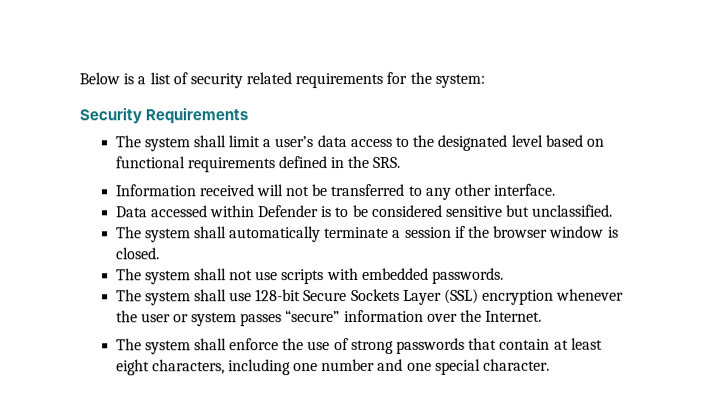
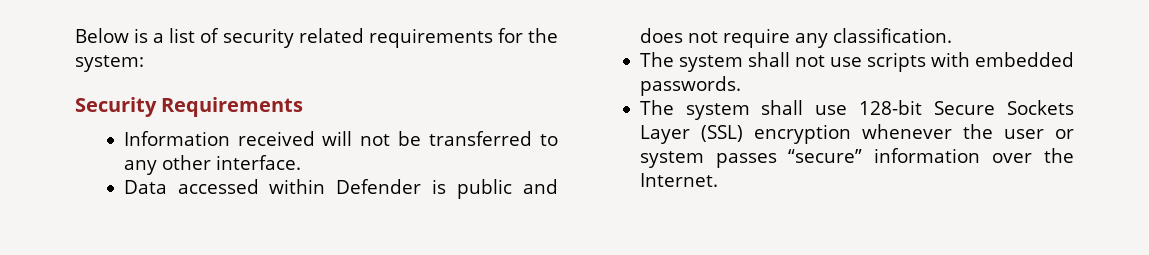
- The system shall limit a user’s data access to the designated level based on functional requirements defined in the SRS.
- Data accessed within Defender is to be considered sensitive but unclassified.
- The system shall automatically terminate a session if the browser window is closed.
+ Data accessed within Defender is public and does not require any classification.
- The system shall enforce the use of strong passwords that contain at least eight characters, including one number and one special character.

